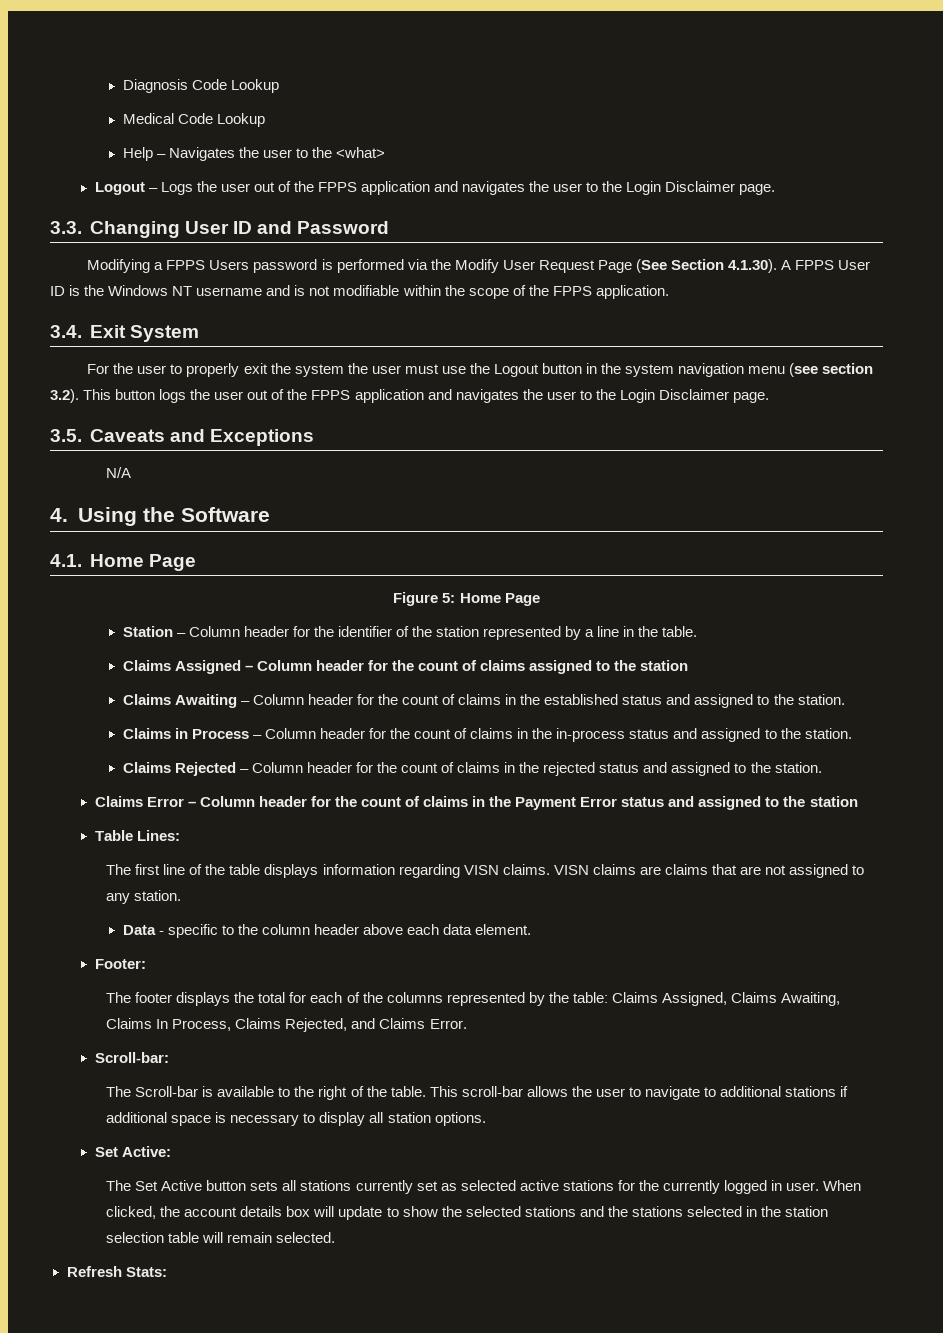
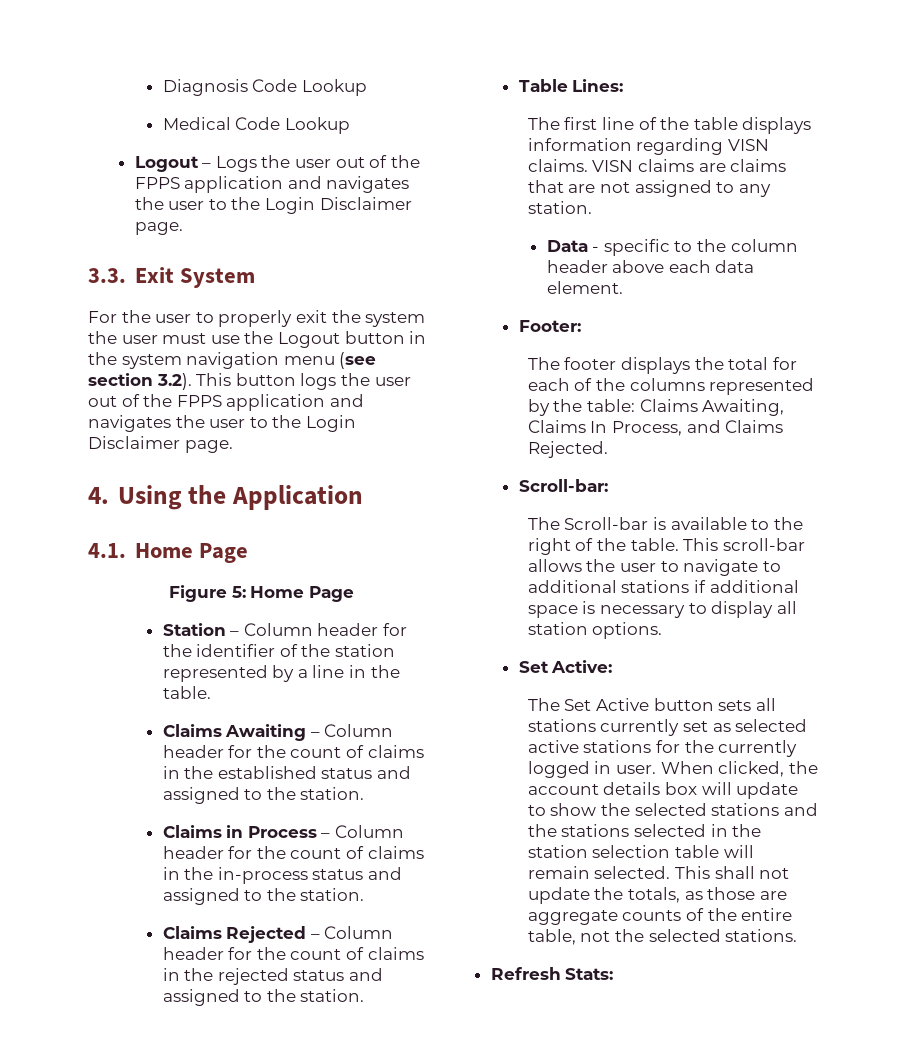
- Help – Navigates the user to the <what>
- 3.3. Changing User ID and Password
- Modifying a FPPS Users password is performed via the Modify User Request Page (See Section 4.1.30). A FPPS User ID is the Windows NT username and is not modifiable within the scope of the FPPS application.
- 3.4. Exit System
+ 3.3. Exit System
- 3.5. Caveats and Exceptions
- N/A
- 4. Using the Software
+ 4. Using the Application
- Claims Assigned – Column header for the count of claims assigned to the station
- Claims Error – Column header for the count of claims in the Payment Error status and assigned to the station
- The footer displays the total for each of the columns represented by the table: Claims Assigned, Claims Awaiting, Claims In Process, Claims Rejected, and Claims Error.
+ The footer displays the total for each of the columns represented by the table: Claims Awaiting, Claims In Process, and Claims Rejected.
+ This shall not update the totals, as those are aggregate counts of the entire table, not the selected stations.

